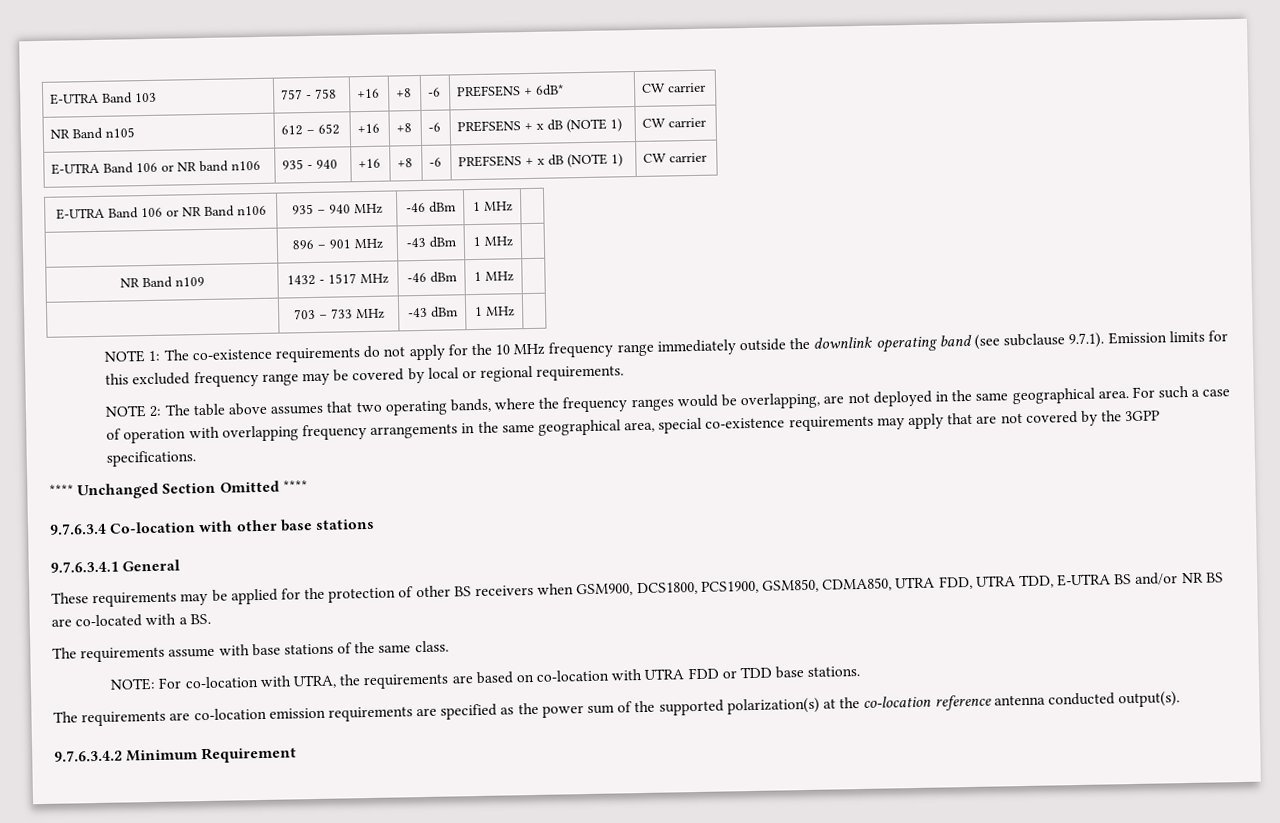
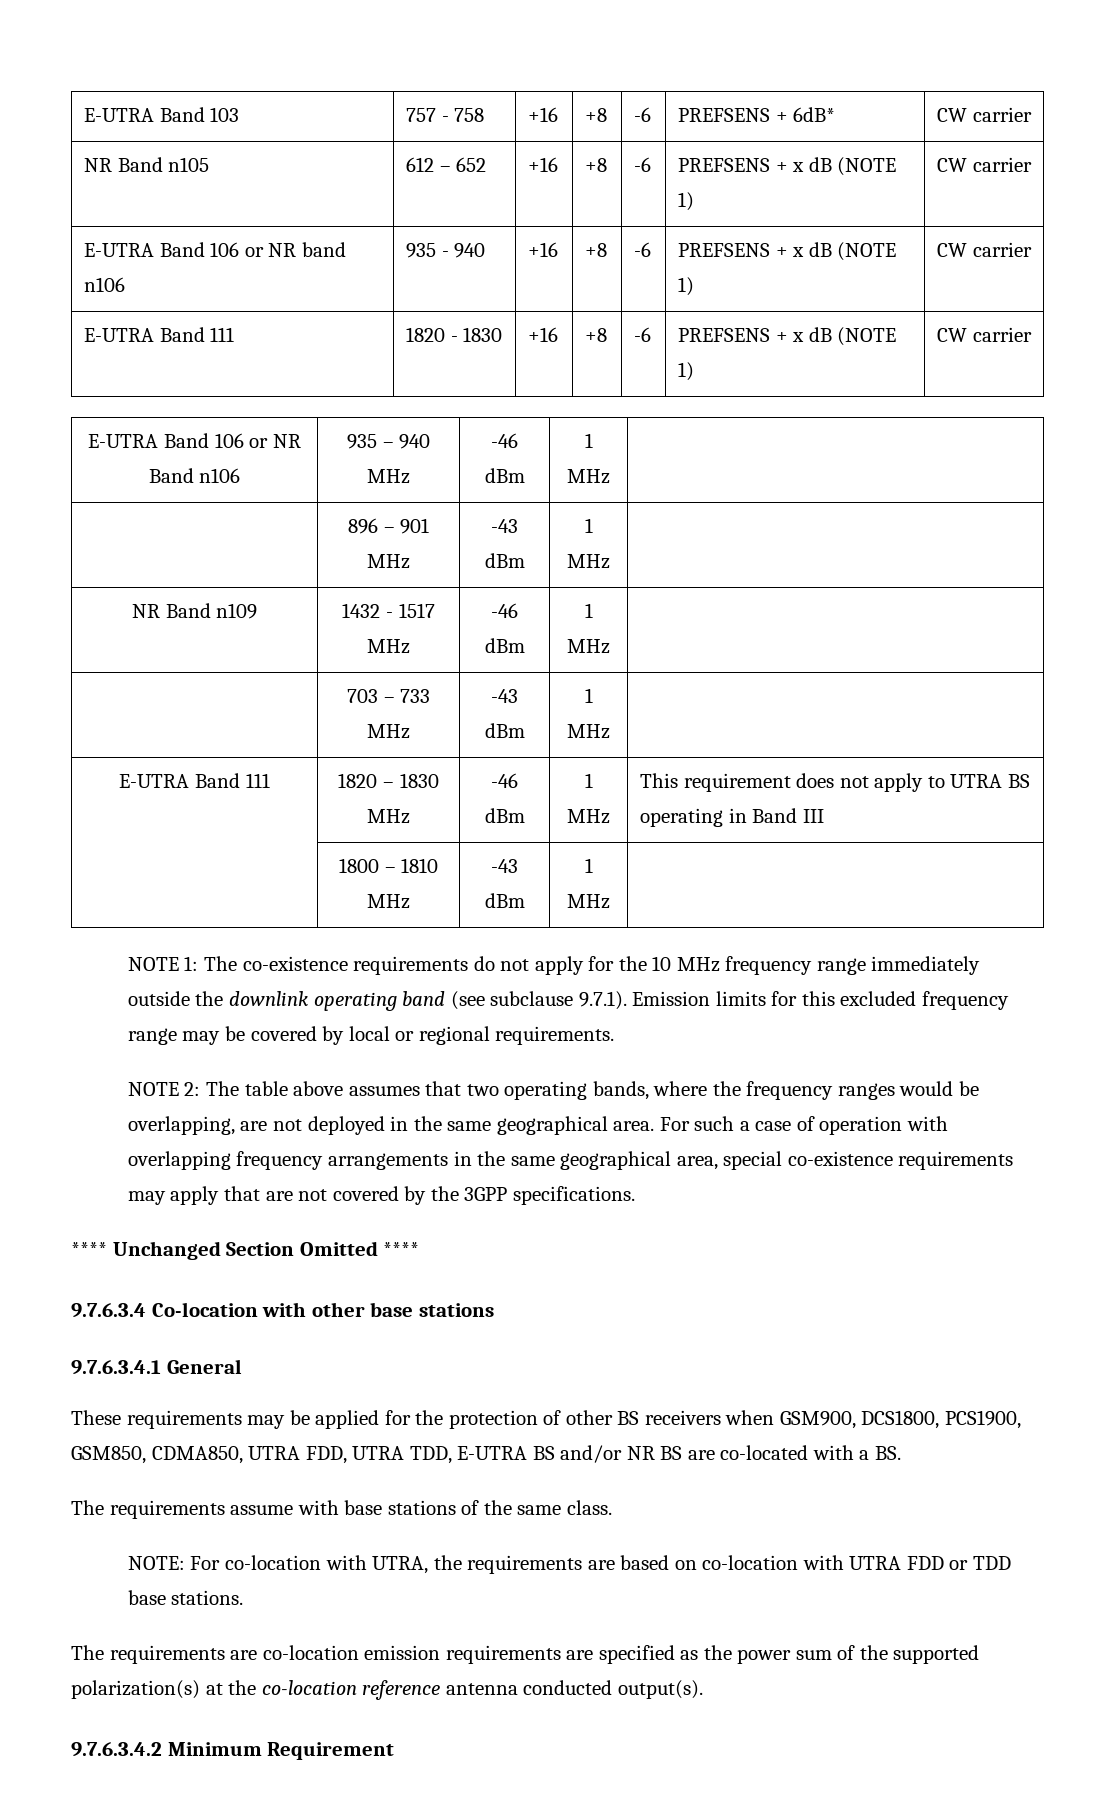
+ E-UTRA Band 111 | 1820 - 1830 | +16 | +8 | -6 | PREFSENS + x dB (NOTE 1) | CW carrier
+ E-UTRA Band 111 | 1820 – 1830 MHz | -46 dBm | 1 MHz | This requirement does not apply to UTRA BS operating in Band III
+ | 1800 – 1810 MHz | -43 dBm | 1 MHz |

